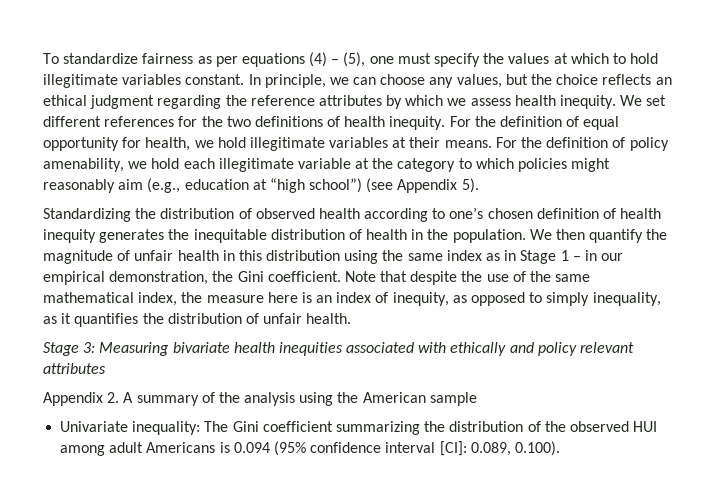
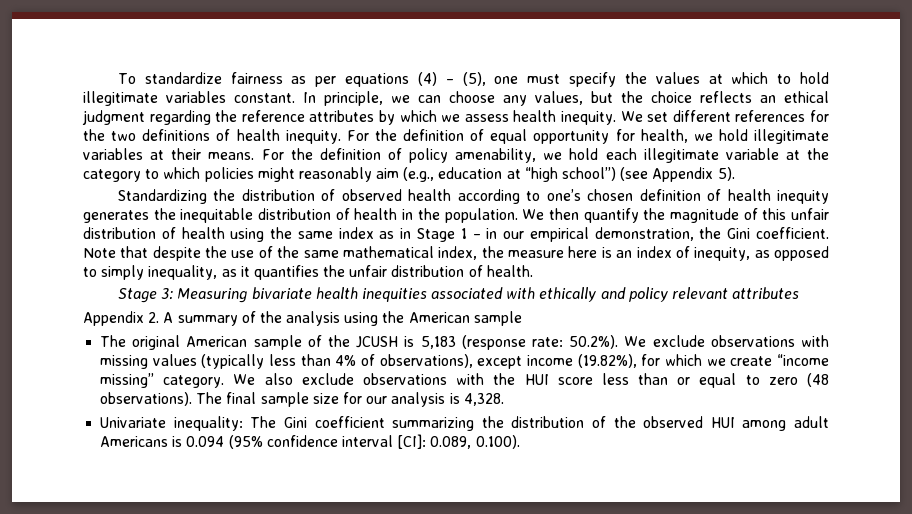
- We then quantify the magnitude of unfair health in this distribution using the same index as in Stage 1 – in our empirical demonstration, the Gini coefficient.
+ We then quantify the magnitude of this unfair distribution of health using the same index as in Stage 1 – in our empirical demonstration, the Gini coefficient.
- Note that despite the use of the same mathematical index, the measure here is an index of inequity, as opposed to simply inequality, as it quantifies the distribution of unfair health.
+ Note that despite the use of the same mathematical index, the measure here is an index of inequity, as opposed to simply inequality, as it quantifies the unfair distribution of health.
+ The original American sample of the JCUSH is 5,183 (response rate: 50.2%). We exclude observations with missing values (typically less than 4% of observations), except income (19.82%), for which we create “income missing” category. We also exclude observations with the HUI score less than or equal to zero (48 observations). The final sample size for our analysis is 4,328.

